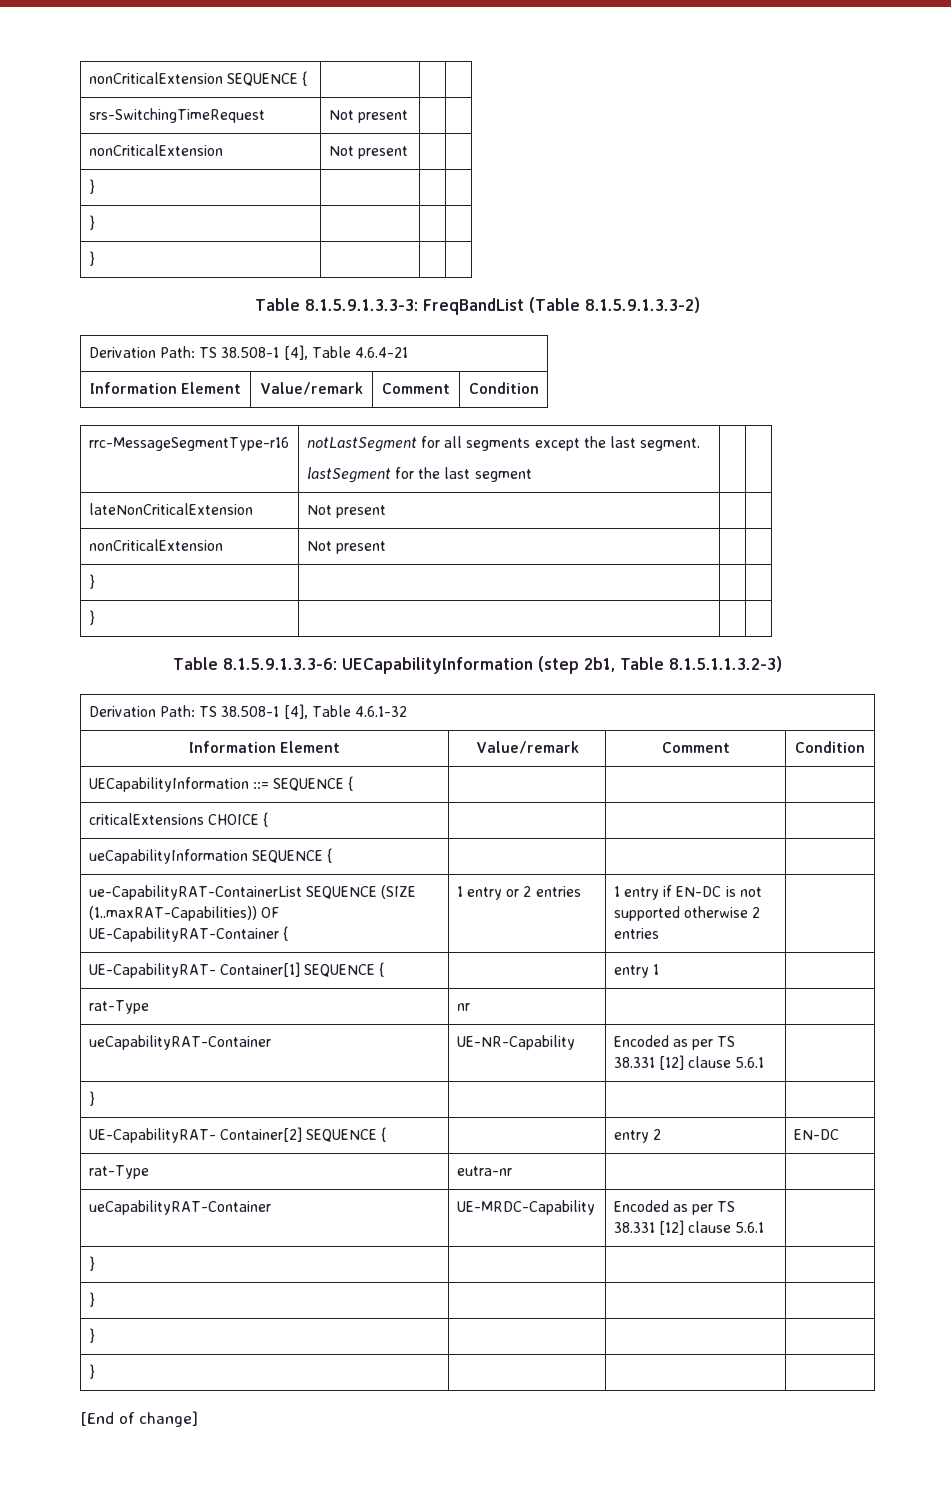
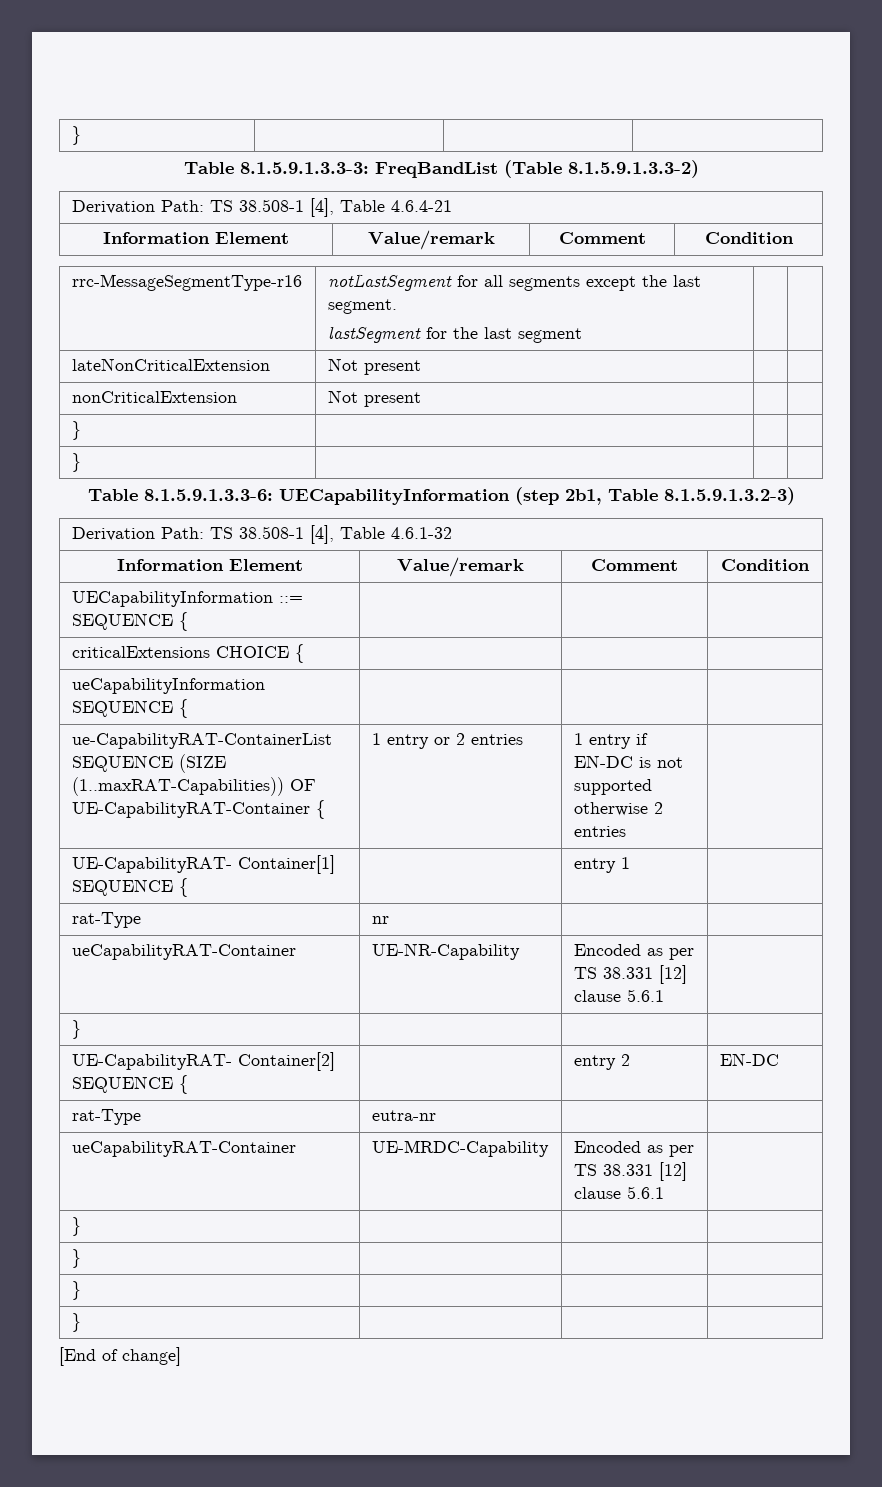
- nonCriticalExtension SEQUENCE { | | |
- srs-SwitchingTimeRequest | Not present | |
- nonCriticalExtension | Not present | |
- } | | |
- } | | |
- Table 8.1.5.9.1.3.3-6: UECapabilityInformation (step 2b1, Table 8.1.5.1.1.3.2-3)
+ Table 8.1.5.9.1.3.3-6: UECapabilityInformation (step 2b1, Table 8.1.5.9.1.3.2-3)

